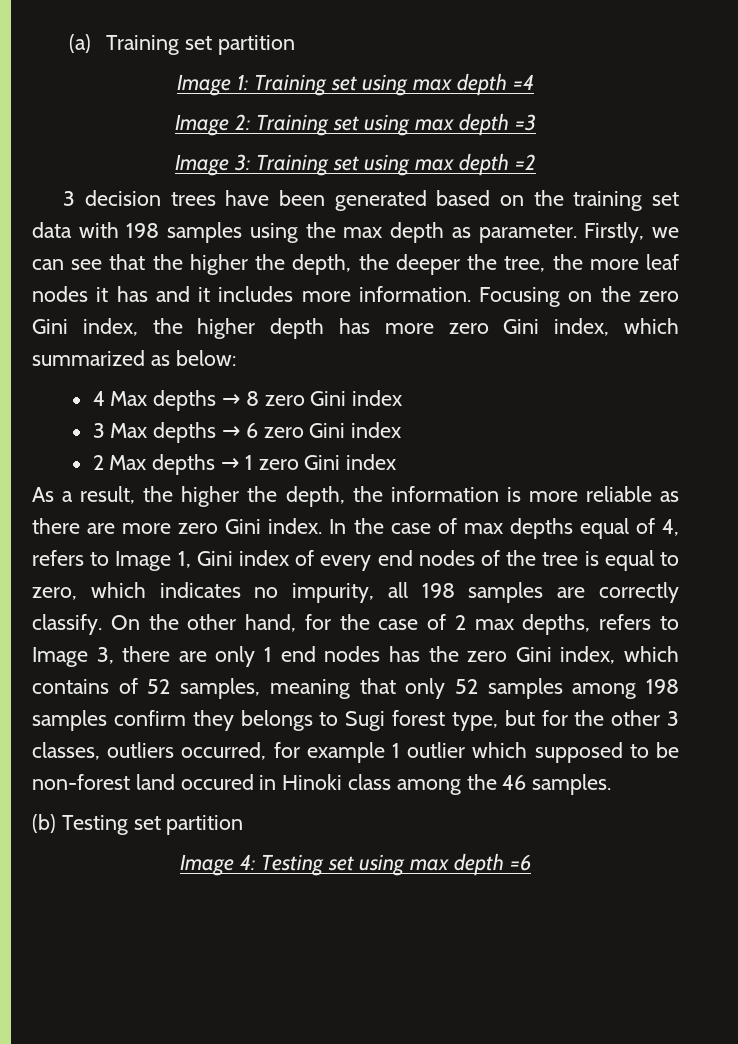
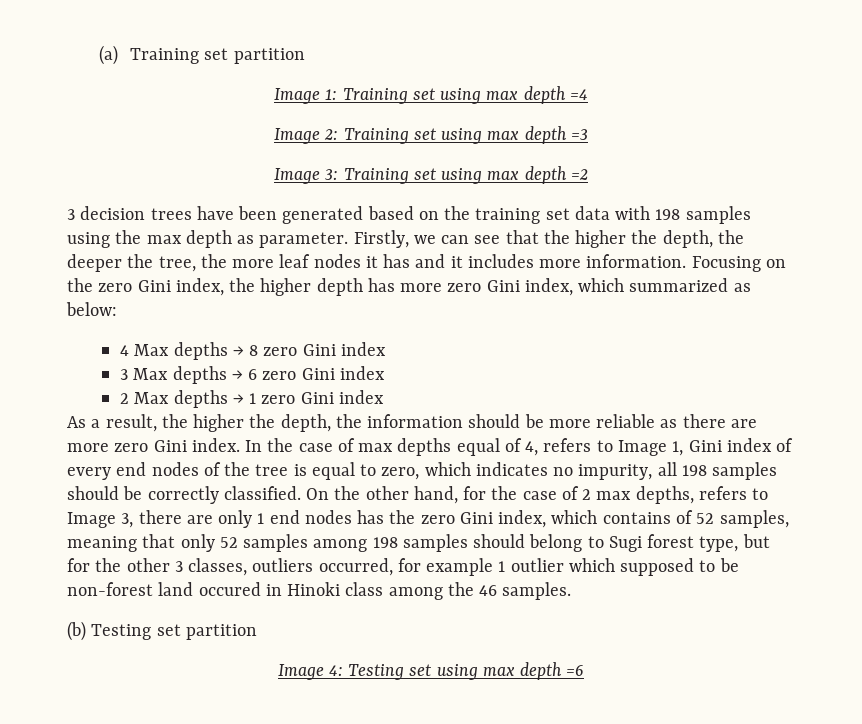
- As a result, the higher the depth, the information is more reliable as there are more zero Gini index.
+ As a result, the higher the depth, the information should be more reliable as there are more zero Gini index.
- In the case of max depths equal of 4, refers to Image 1, Gini index of every end nodes of the tree is equal to zero, which indicates no impurity, all 198 samples are correctly classify.
+ In the case of max depths equal of 4, refers to Image 1, Gini index of every end nodes of the tree is equal to zero, which indicates no impurity, all 198 samples should be correctly classified.
- On the other hand, for the case of 2 max depths, refers to Image 3, there are only 1 end nodes has the zero Gini index, which contains of 52 samples, meaning that only 52 samples among 198 samples confirm they belongs to Sugi forest type, but for the other 3 classes, outliers occurred, for example 1 outlier which supposed to be non-forest land occured in Hinoki class among the 46 samples.
+ On the other hand, for the case of 2 max depths, refers to Image 3, there are only 1 end nodes has the zero Gini index, which contains of 52 samples, meaning that only 52 samples among 198 samples should belong to Sugi forest type, but for the other 3 classes, outliers occurred, for example 1 outlier which supposed to be non-forest land occured in Hinoki class among the 46 samples.

